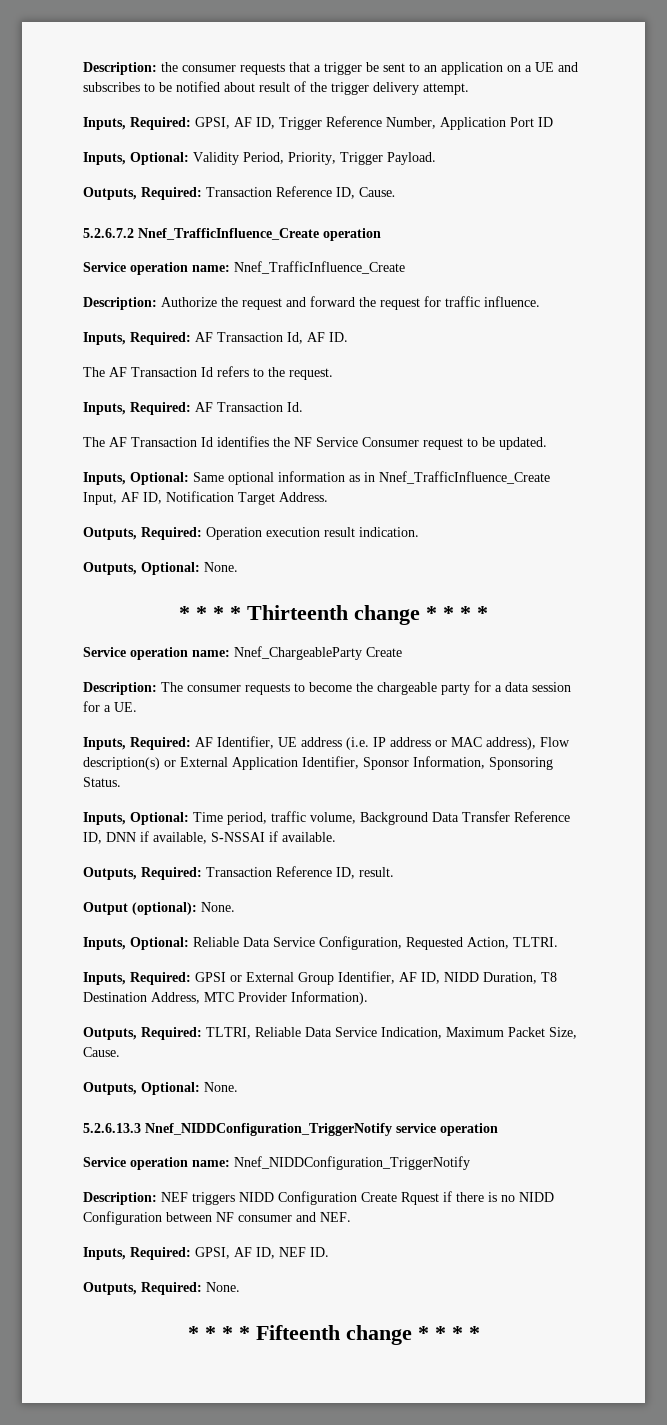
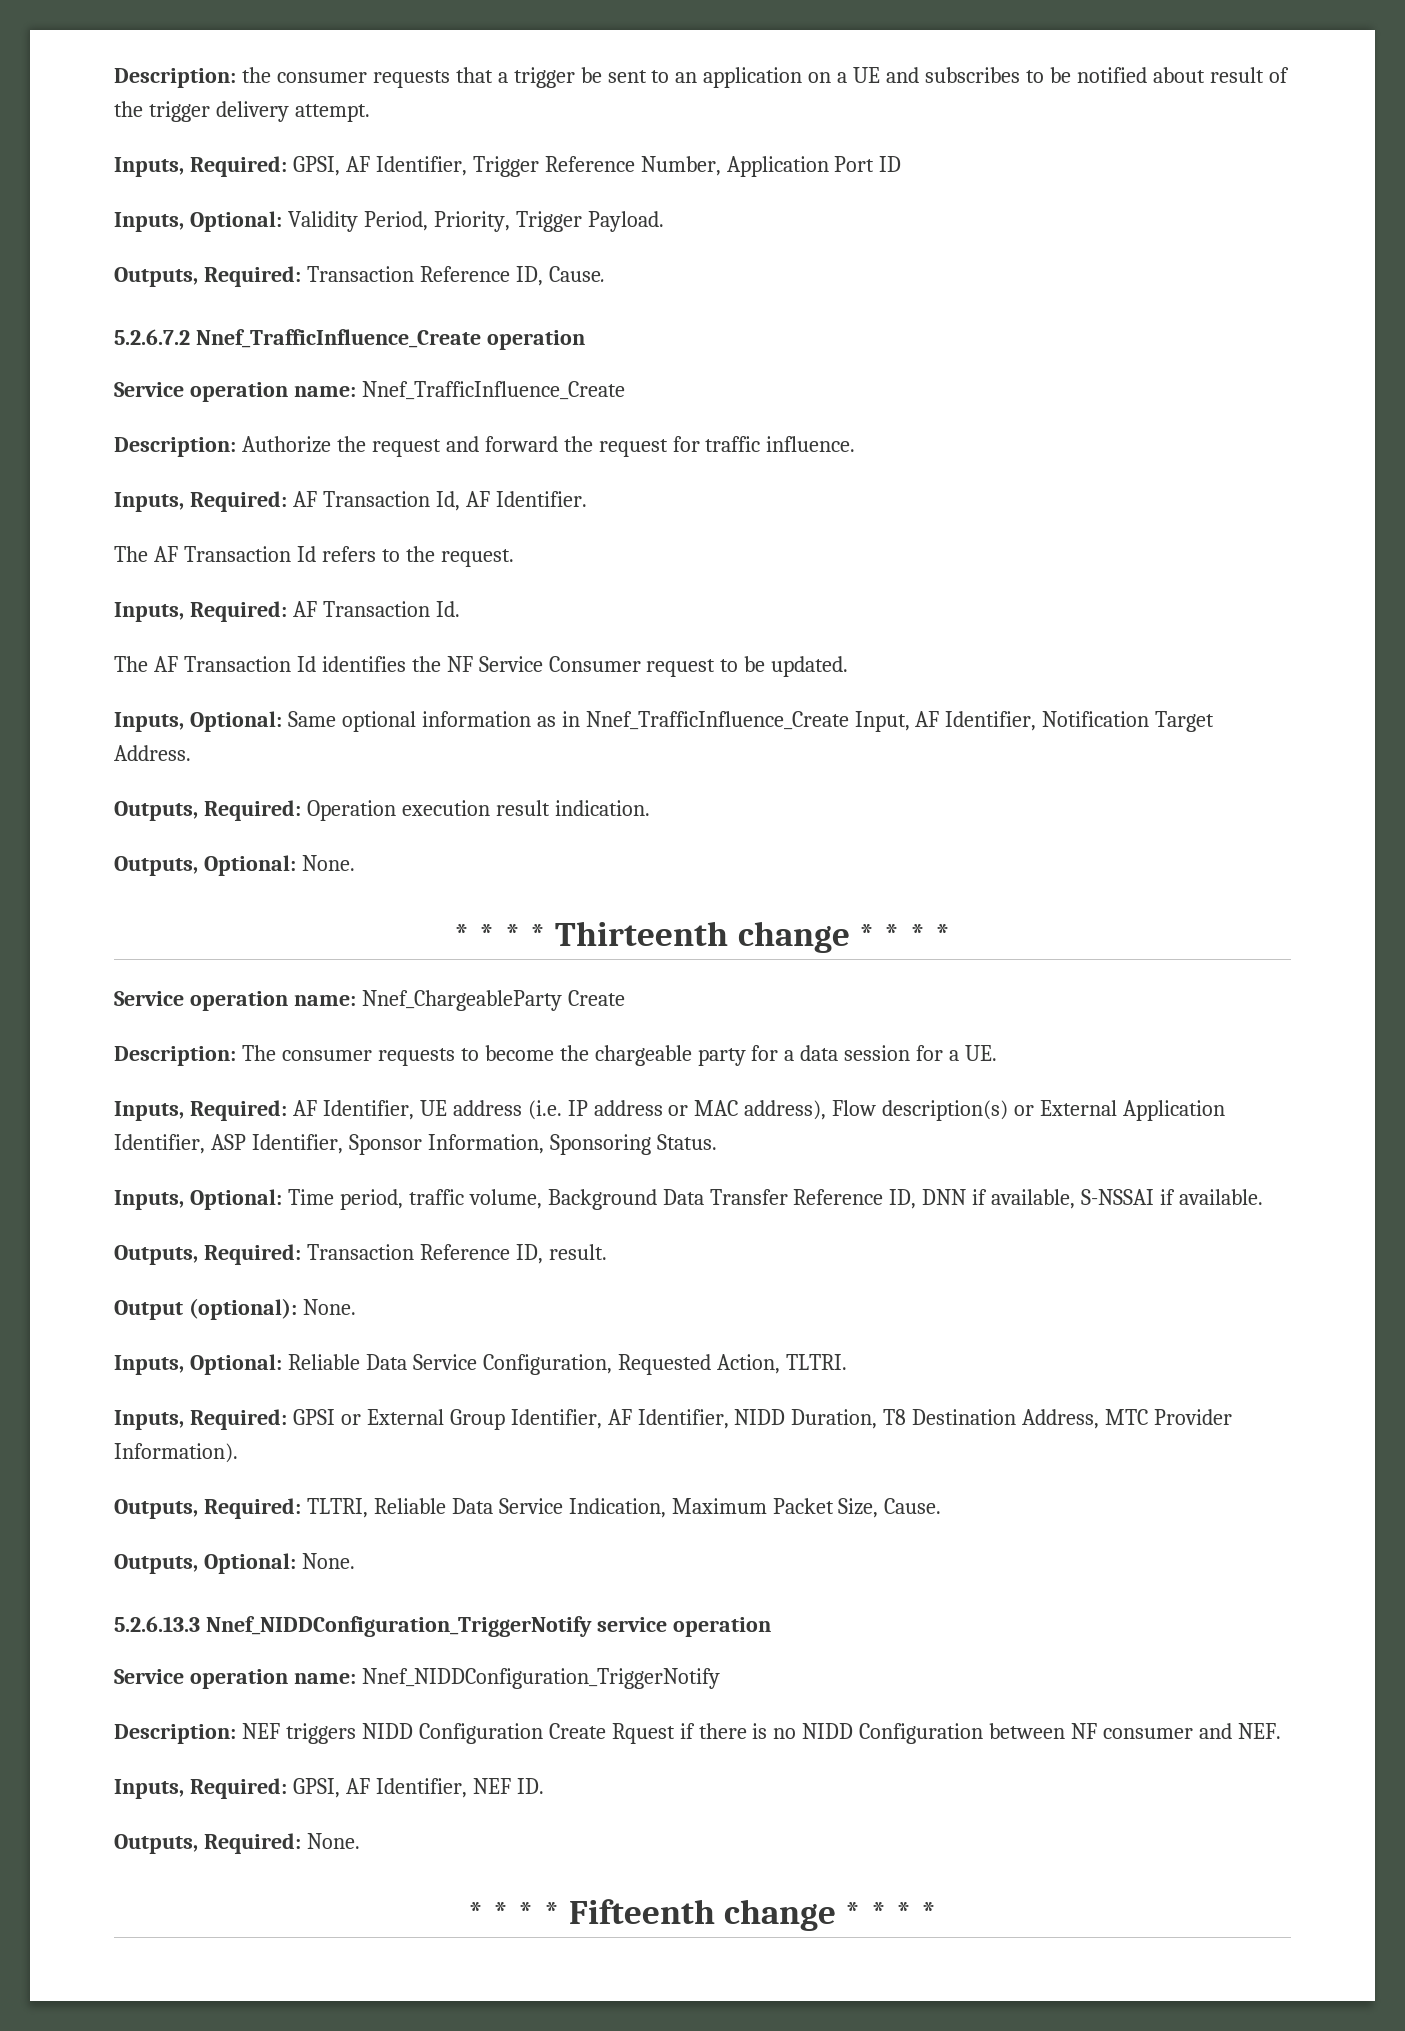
- Inputs, Required: GPSI, AF ID, Trigger Reference Number, Application Port ID
+ Inputs, Required: GPSI, AF Identifier, Trigger Reference Number, Application Port ID
- Inputs, Required: AF Transaction Id, AF ID.
+ Inputs, Required: AF Transaction Id, AF Identifier.
- Inputs, Optional: Same optional information as in Nnef_TrafficInfluence_Create Input, AF ID, Notification Target Address.
+ Inputs, Optional: Same optional information as in Nnef_TrafficInfluence_Create Input, AF Identifier, Notification Target Address.
- Inputs, Required: AF Identifier, UE address (i.e. IP address or MAC address), Flow description(s) or External Application Identifier, Sponsor Information, Sponsoring Status.
+ Inputs, Required: AF Identifier, UE address (i.e. IP address or MAC address), Flow description(s) or External Application Identifier, ASP Identifier, Sponsor Information, Sponsoring Status.
- Inputs, Required: GPSI or External Group Identifier, AF ID, NIDD Duration, T8 Destination Address, MTC Provider Information).
+ Inputs, Required: GPSI or External Group Identifier, AF Identifier, NIDD Duration, T8 Destination Address, MTC Provider Information).
- Inputs, Required: GPSI, AF ID, NEF ID.
+ Inputs, Required: GPSI, AF Identifier, NEF ID.

